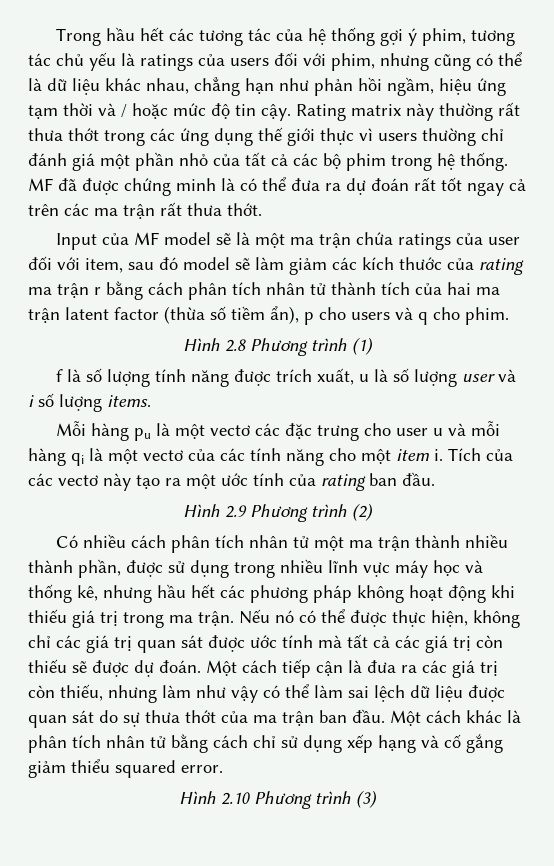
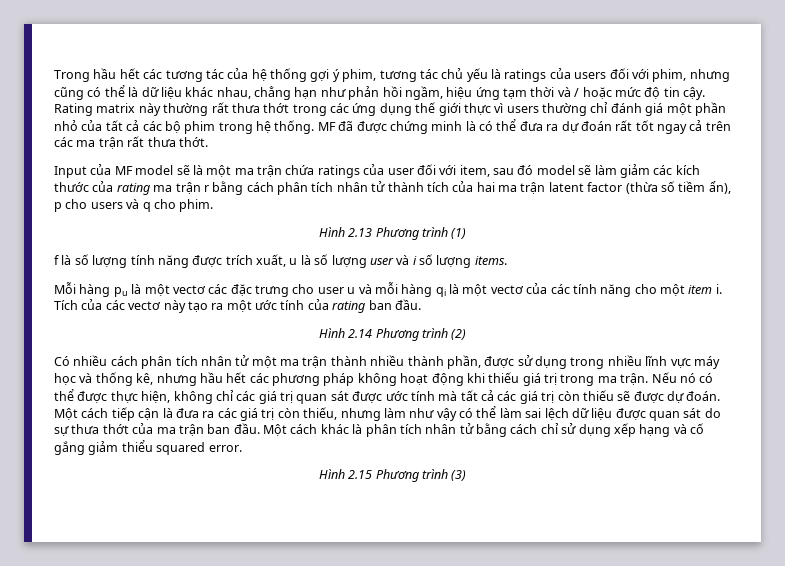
- Hình 2.8 Phương trình (1)
+ Hình 2.13 Phương trình (1)
- Hình 2.9 Phương trình (2)
+ Hình 2.14 Phương trình (2)
- Hình 2.10 Phương trình (3)
+ Hình 2.15 Phương trình (3)

